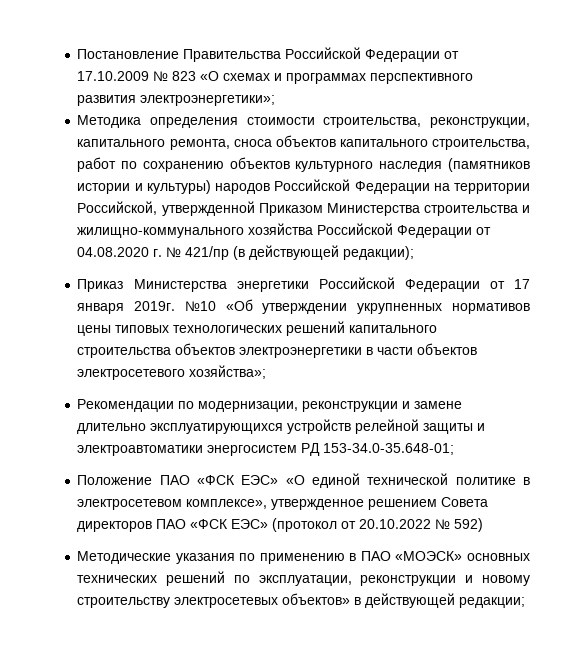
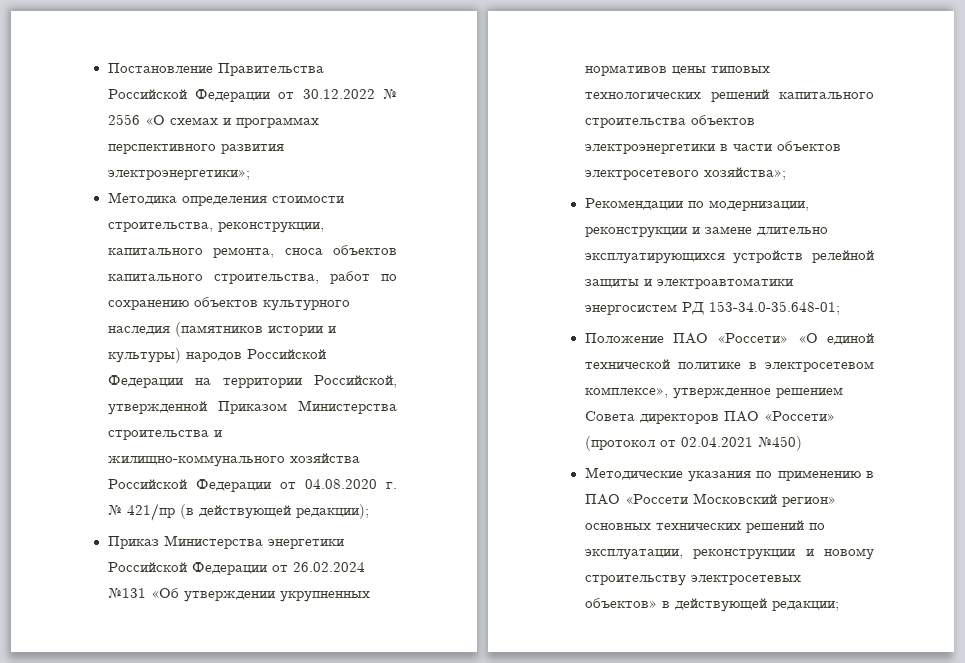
- Постановление Правительства Российской Федерации от 17.10.2009 № 823 «О схемах и программах перспективного развития электроэнергетики»;
+ Постановление Правительства Российской Федерации от 30.12.2022 № 2556 «О схемах и программах перспективного развития электроэнергетики»;
- Приказ Министерства энергетики Российской Федерации от 17 января 2019г. №10 «Об утверждении укрупненных нормативов цены типовых технологических решений капитального строительства объектов электроэнергетики в части объектов электросетевого хозяйства»;
+ Приказ Министерства энергетики Российской Федерации от 26.02.2024 №131 «Об утверждении укрупненных нормативов цены типовых технологических решений капитального строительства объектов электроэнергетики в части объектов электросетевого хозяйства»;
- Положение ПАО «ФСК ЕЭС» «О единой технической политике в электросетевом комплексе», утвержденное решением Совета директоров ПАО «ФСК ЕЭС» (протокол от 20.10.2022 № 592)
+ Положение ПАО «Россети» «О единой технической политике в электросетевом комплексе», утвержденное решением Совета директоров ПАО «Россети» (протокол от 02.04.2021 №450)
- Методические указания по применению в ПАО «МОЭСК» основных технических решений по эксплуатации, реконструкции и новому строительству электросетевых объектов» в действующей редакции;
+ Методические указания по применению в ПАО «Россети Московский регион» основных технических решений по эксплуатации, реконструкции и новому строительству электросетевых объектов» в действующей редакции;

